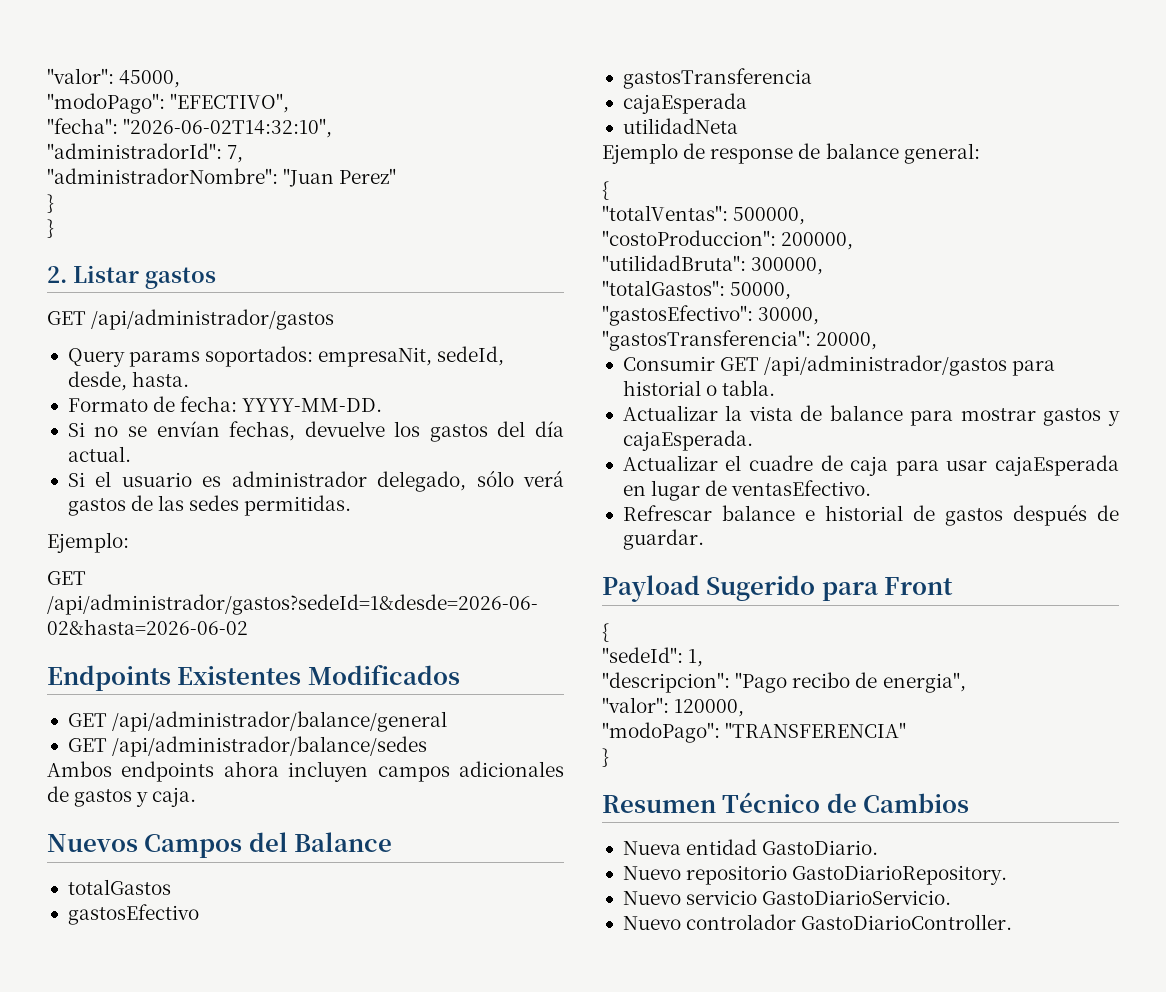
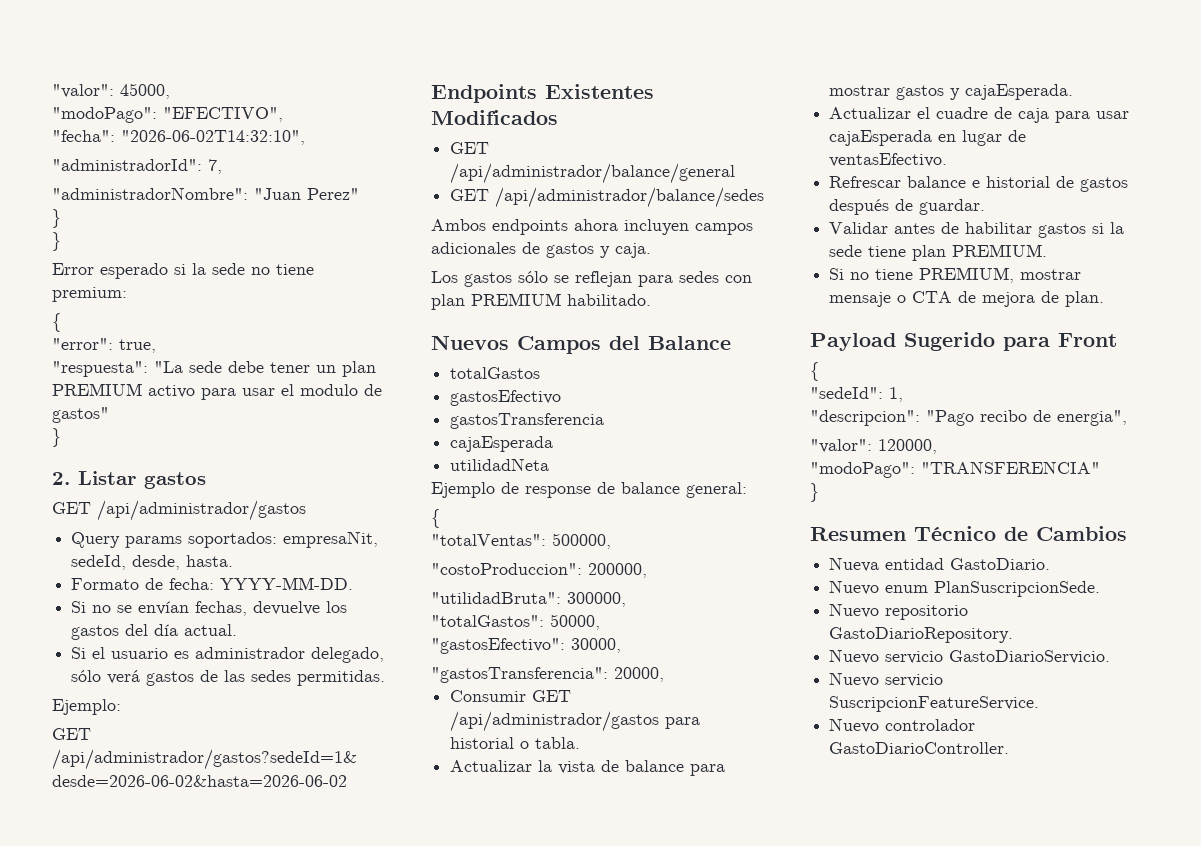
+ Error esperado si la sede no tiene premium:
+ {
+ "error": true,
+ "respuesta": "La sede debe tener un plan PREMIUM activo para usar el modulo de gastos"
+ }
+ Los gastos sólo se reflejan para sedes con plan PREMIUM habilitado.
+ Validar antes de habilitar gastos si la sede tiene plan PREMIUM.
+ Si no tiene PREMIUM, mostrar mensaje o CTA de mejora de plan.
+ Nuevo enum PlanSuscripcionSede.
+ Nuevo servicio SuscripcionFeatureService.

